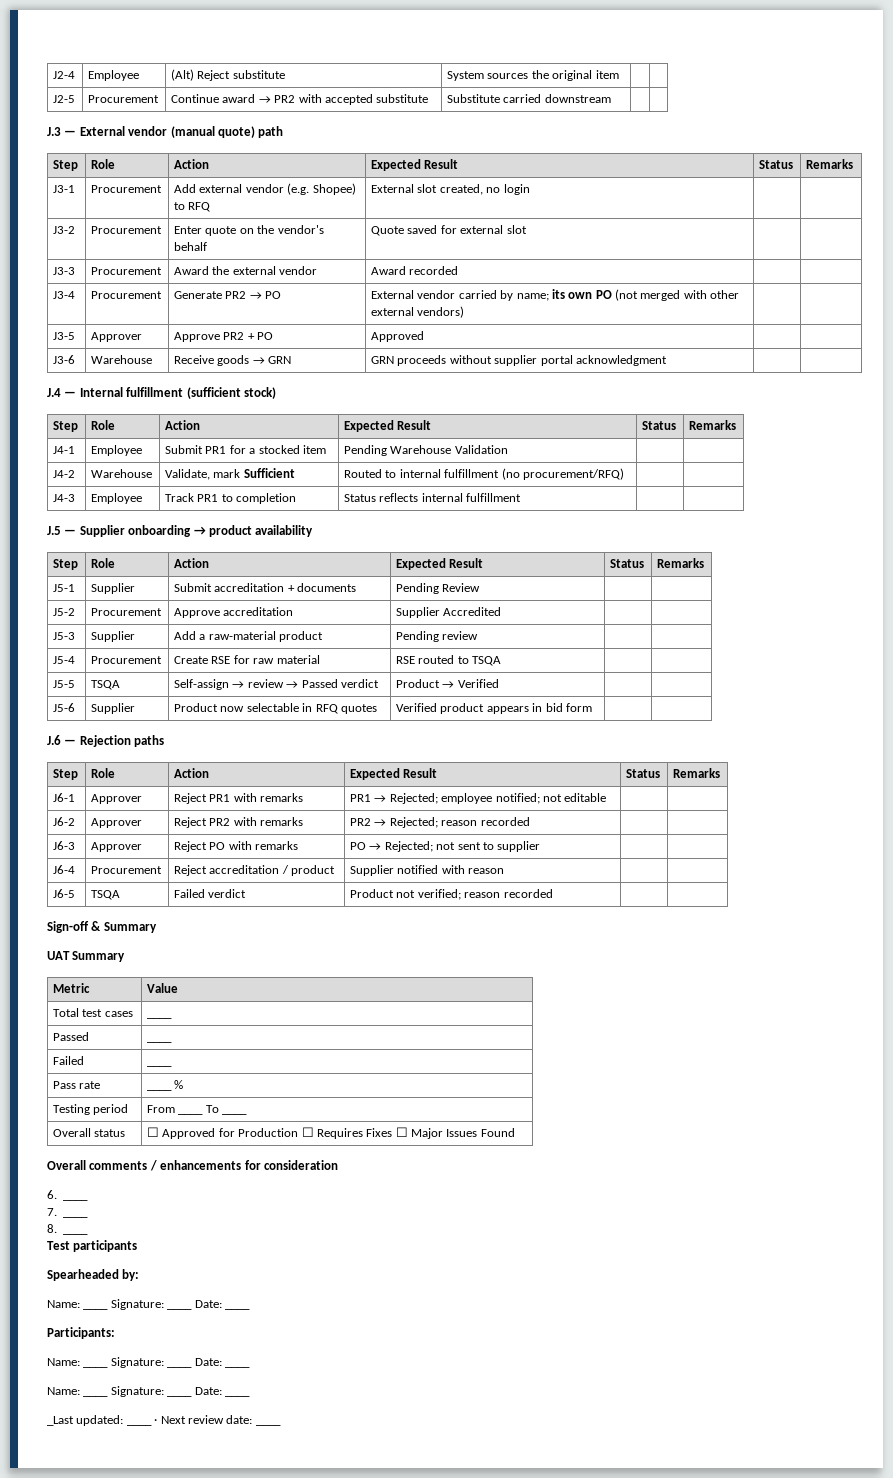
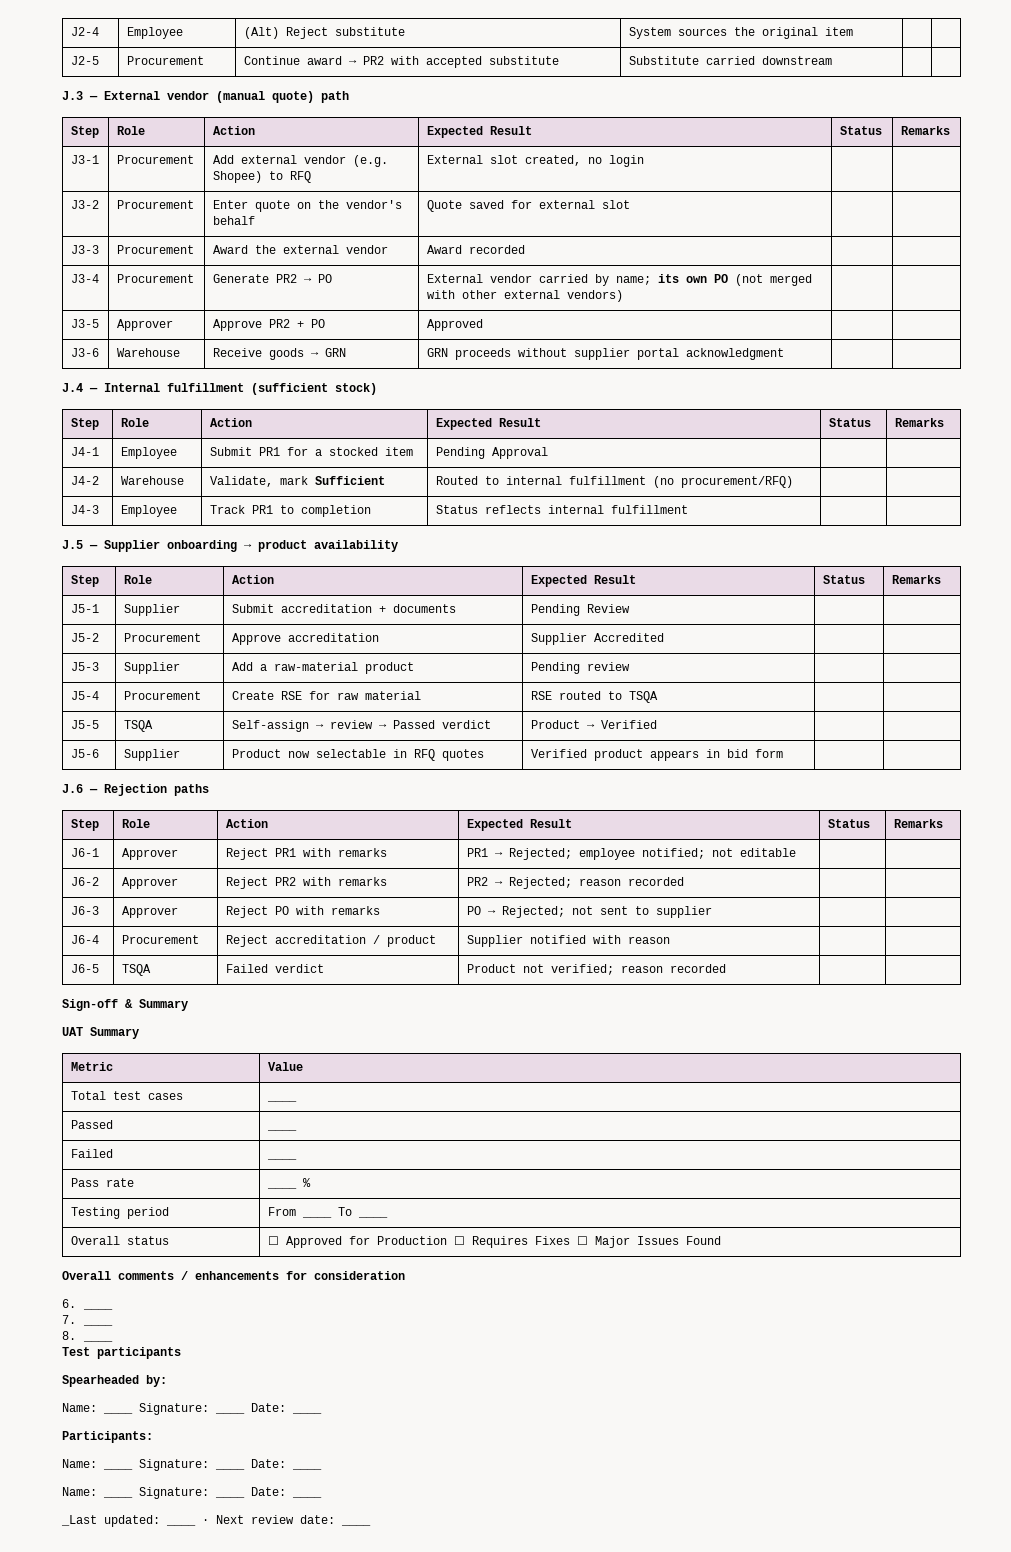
- J4-1 | Employee | Submit PR1 for a stocked item | Pending Warehouse Validation | |
+ J4-1 | Employee | Submit PR1 for a stocked item | Pending Approval | |

